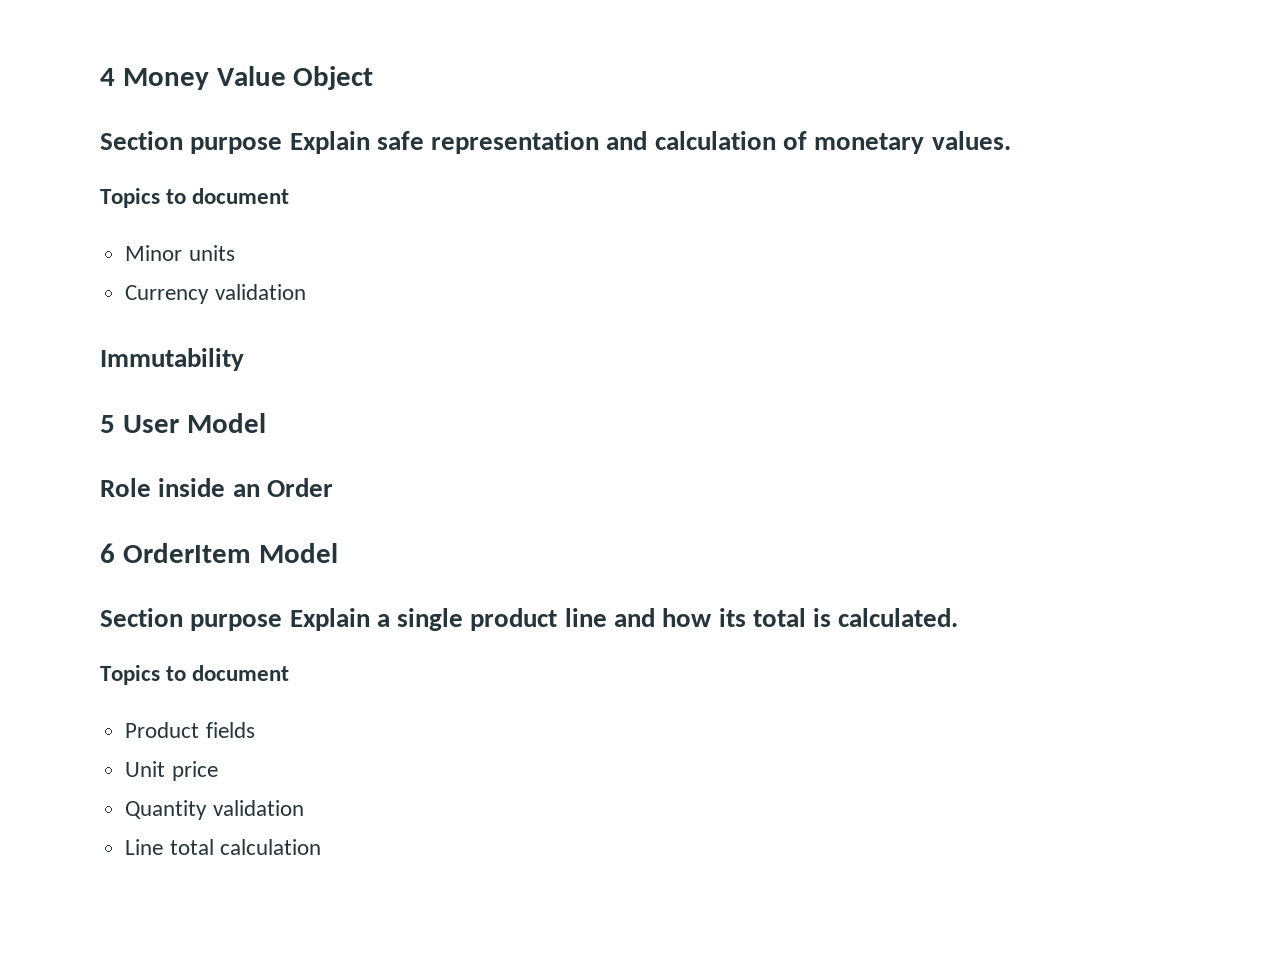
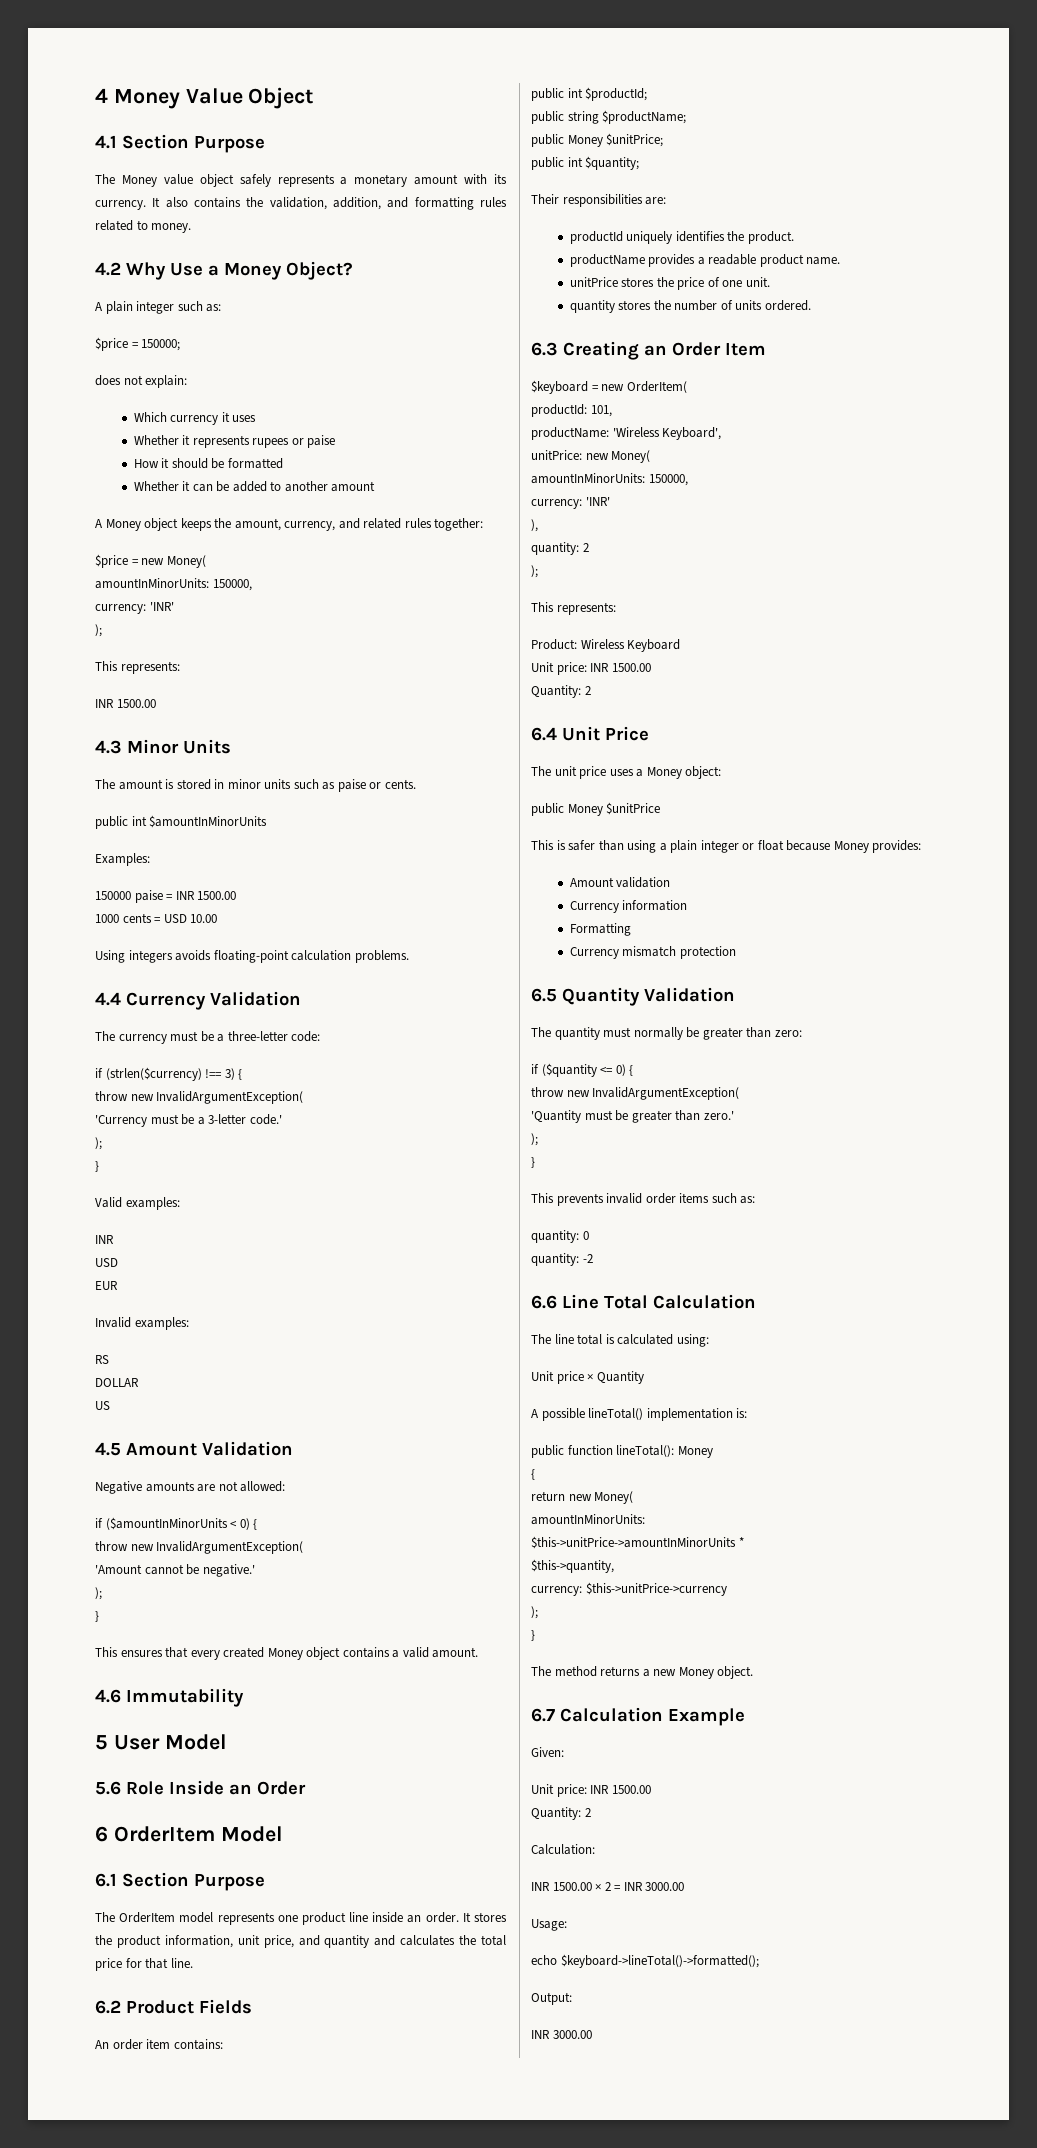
- Section purpose Explain safe representation and calculation of monetary values.
- Topics to document
- Minor units
- Currency validation
- Immutability
+ 4.1 Section Purpose
+ The Money value object safely represents a monetary amount with its currency. It also contains the validation, addition, and formatting rules related to money.
+ 4.2 Why Use a Money Object?
+ A plain integer such as:
+ $price = 150000;
+ does not explain:
+ Which currency it uses
+ Whether it represents rupees or paise
+ How it should be formatted
+ Whether it can be added to another amount
+ A Money object keeps the amount, currency, and related rules together:
+ $price = new Money(
+ amountInMinorUnits: 150000,
+ currency: 'INR'
+ );
+ This represents:
+ INR 1500.00
+ 4.3 Minor Units
+ The amount is stored in minor units such as paise or cents.
+ public int $amountInMinorUnits
+ Examples:
+ 150000 paise = INR 1500.00
+ 1000 cents = USD 10.00
+ Using integers avoids floating-point calculation problems.
+ 4.4 Currency Validation
+ The currency must be a three-letter code:
+ if (strlen($currency) !== 3) {
+ throw new InvalidArgumentException(
+ 'Currency must be a 3-letter code.'
+ );
+ }
+ Valid examples:
+ INR
+ USD
+ EUR
+ Invalid examples:
+ RS
+ DOLLAR
+ US
+ 4.5 Amount Validation
+ Negative amounts are not allowed:
+ if ($amountInMinorUnits < 0) {
+ throw new InvalidArgumentException(
+ 'Amount cannot be negative.'
+ );
+ }
+ This ensures that every created Money object contains a valid amount.
+ 4.6 Immutability
- Role inside an Order
+ 5.6 Role Inside an Order
- Section purpose Explain a single product line and how its total is calculated.
- Topics to document
- Product fields
- Unit price
- Quantity validation
- Line total calculation
+ 6.1 Section Purpose
+ The OrderItem model represents one product line inside an order. It stores the product information, unit price, and quantity and calculates the total price for that line.
+ 6.2 Product Fields
+ An order item contains:
+ public int $productId;
+ public string $productName;
+ public Money $unitPrice;
+ public int $quantity;
+ Their responsibilities are:
+ productId uniquely identifies the product.
+ productName provides a readable product name.
+ unitPrice stores the price of one unit.
+ quantity stores the number of units ordered.
+ 6.3 Creating an Order Item
+ $keyboard = new OrderItem(
+ productId: 101,
+ productName: 'Wireless Keyboard',
+ unitPrice: new Money(
+ amountInMinorUnits: 150000,
+ currency: 'INR'
+ ),
+ quantity: 2
+ );
+ This represents:
+ Product: Wireless Keyboard
+ Unit price: INR 1500.00
+ Quantity: 2
+ 6.4 Unit Price
+ The unit price uses a Money object:
+ public Money $unitPrice
+ This is safer than using a plain integer or float because Money provides:
+ Amount validation
+ Currency information
+ Formatting
+ Currency mismatch protection
+ 6.5 Quantity Validation
+ The quantity must normally be greater than zero:
+ if ($quantity <= 0) {
+ throw new InvalidArgumentException(
+ 'Quantity must be greater than zero.'
+ );
+ }
+ This prevents invalid order items such as:
+ quantity: 0
+ quantity: -2
+ 6.6 Line Total Calculation
+ The line total is calculated using:
+ Unit price × Quantity
+ A possible lineTotal() implementation is:
+ public function lineTotal(): Money
+ {
+ return new Money(
+ amountInMinorUnits:
+ $this->unitPrice->amountInMinorUnits *
+ $this->quantity,
+ currency: $this->unitPrice->currency
+ );
+ }
+ The method returns a new Money object.
+ 6.7 Calculation Example
+ Given:
+ Unit price: INR 1500.00
+ Quantity: 2
+ Calculation:
+ INR 1500.00 × 2 = INR 3000.00
+ Usage:
+ echo $keyboard->lineTotal()->formatted();
+ Output:
+ INR 3000.00

